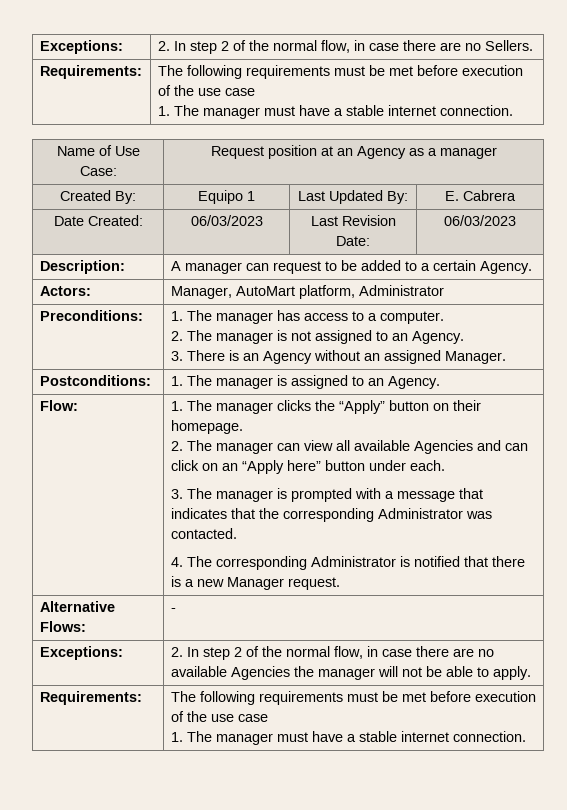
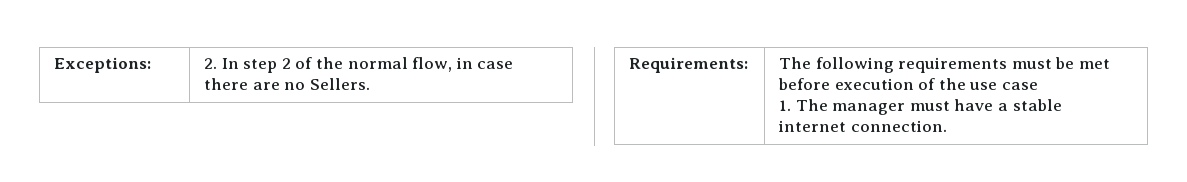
- Name of Use Case: | Request position at an Agency as a manager
- Created By: | Equipo 1 | Last Updated By: | E. Cabrera
- Date Created: | 06/03/2023 | Last Revision Date: | 06/03/2023
- Description: | A manager can request to be added to a certain Agency.
- Actors: | Manager, AutoMart platform, Administrator
- Preconditions: | 1. The manager has access to a computer.
- 2. The manager is not assigned to an Agency.
- 3. There is an Agency without an assigned Manager.
- Postconditions: | 1. The manager is assigned to an Agency.
- Flow: | 1. The manager clicks the “Apply” button on their homepage.
- 2. The manager can view all available Agencies and can click on an “Apply here” button under each.
- 3. The manager is prompted with a message that indicates that the corresponding Administrator was contacted.
- 4. The corresponding Administrator is notified that there is a new Manager request.
- Alternative Flows: | -
- Exceptions: | 2. In step 2 of the normal flow, in case there are no available Agencies the manager will not be able to apply.
- Requirements: | The following requirements must be met before execution of the use case
- 1. The manager must have a stable internet connection.

